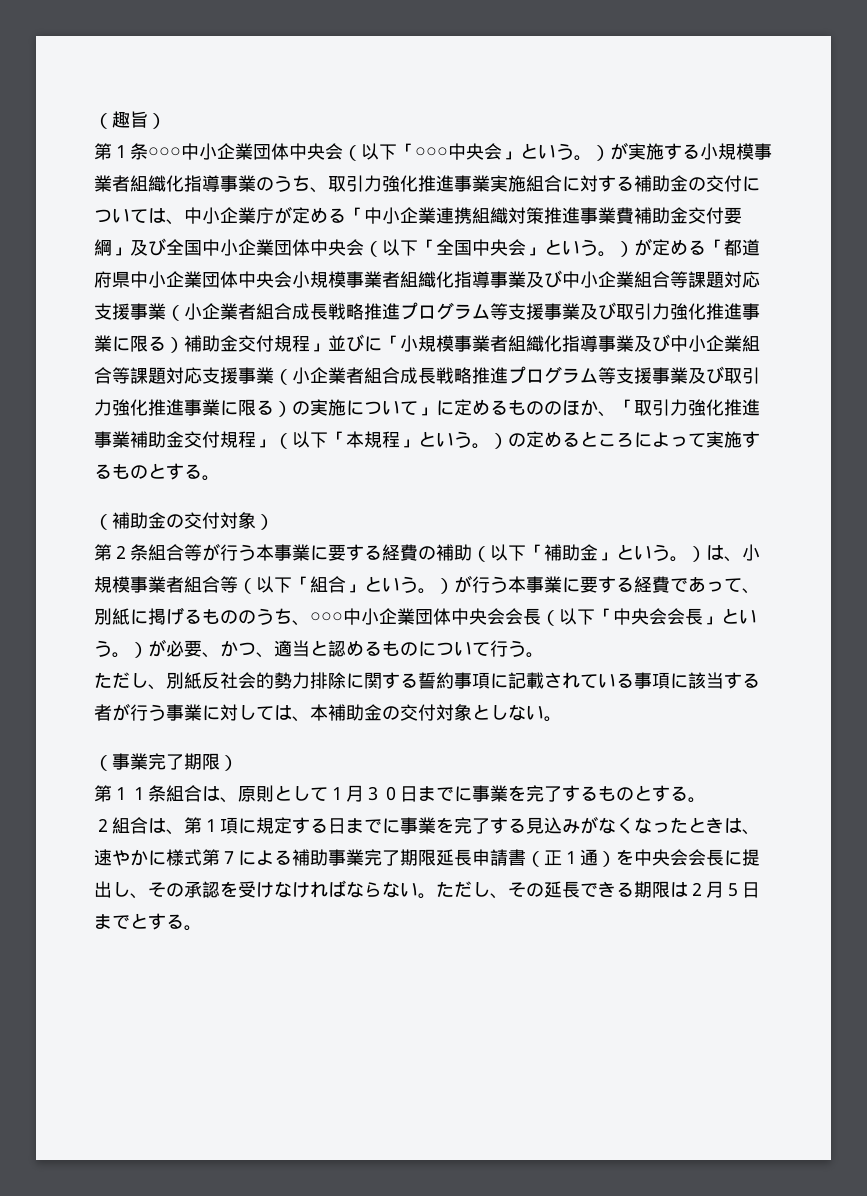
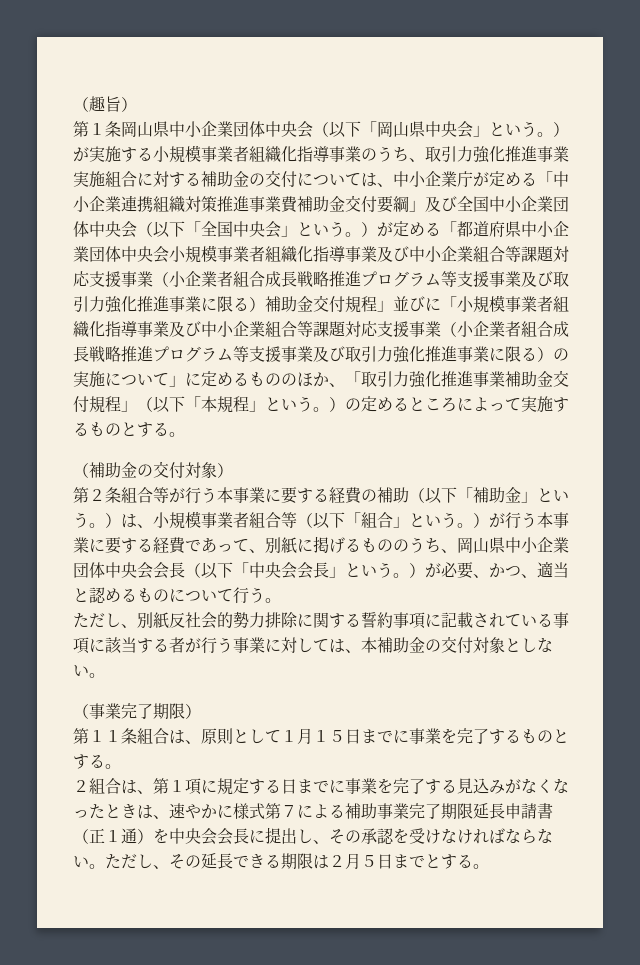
- 第１条○○○中小企業団体中央会（以下「○○○中央会」という。）が実施する小規模事業者組織化指導事業のうち、取引力強化推進事業実施組合に対する補助金の交付については、中小企業庁が定める「中小企業連携組織対策推進事業費補助金交付要綱」及び全国中小企業団体中央会（以下「全国中央会」という。）が定める「都道府県中小企業団体中央会小規模事業者組織化指導事業及び中小企業組合等課題対応支援事業（小企業者組合成長戦略推進プログラム等支援事業及び取引力強化推進事業に限る）補助金交付規程」並びに「小規模事業者組織化指導事業及び中小企業組合等課題対応支援事業（小企業者組合成長戦略推進プログラム等支援事業及び取引力強化推進事業に限る）の実施について」に定めるもののほか、「取引力強化推進事業補助金交付規程」（以下「本規程」という。）の定めるところによって実施するものとする。
+ 第１条岡山県中小企業団体中央会（以下「岡山県中央会」という。）が実施する小規模事業者組織化指導事業のうち、取引力強化推進事業実施組合に対する補助金の交付については、中小企業庁が定める「中小企業連携組織対策推進事業費補助金交付要綱」及び全国中小企業団体中央会（以下「全国中央会」という。）が定める「都道府県中小企業団体中央会小規模事業者組織化指導事業及び中小企業組合等課題対応支援事業（小企業者組合成長戦略推進プログラム等支援事業及び取引力強化推進事業に限る）補助金交付規程」並びに「小規模事業者組織化指導事業及び中小企業組合等課題対応支援事業（小企業者組合成長戦略推進プログラム等支援事業及び取引力強化推進事業に限る）の実施について」に定めるもののほか、「取引力強化推進事業補助金交付規程」（以下「本規程」という。）の定めるところによって実施するものとする。
- 第２条組合等が行う本事業に要する経費の補助（以下「補助金」という。）は、小規模事業者組合等（以下「組合」という。）が行う本事業に要する経費であって、別紙に掲げるもののうち、○○○中小企業団体中央会会長（以下「中央会会長」という。）が必要、かつ、適当と認めるものについて行う。
+ 第２条組合等が行う本事業に要する経費の補助（以下「補助金」という。）は、小規模事業者組合等（以下「組合」という。）が行う本事業に要する経費であって、別紙に掲げるもののうち、岡山県中小企業団体中央会会長（以下「中央会会長」という。）が必要、かつ、適当と認めるものについて行う。
- 第１１条組合は、原則として１月３０日までに事業を完了するものとする。
+ 第１１条組合は、原則として１月１５日までに事業を完了するものとする。

